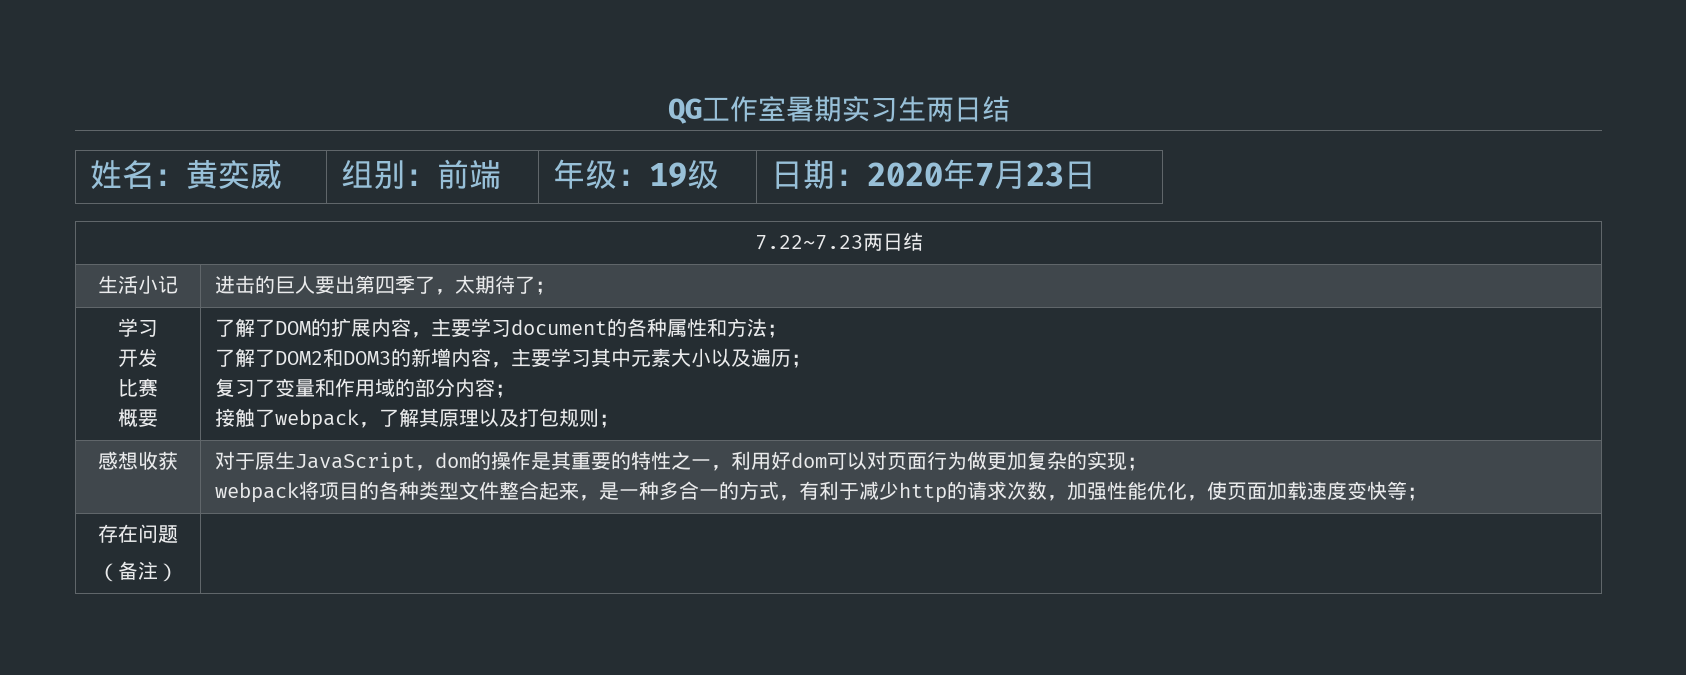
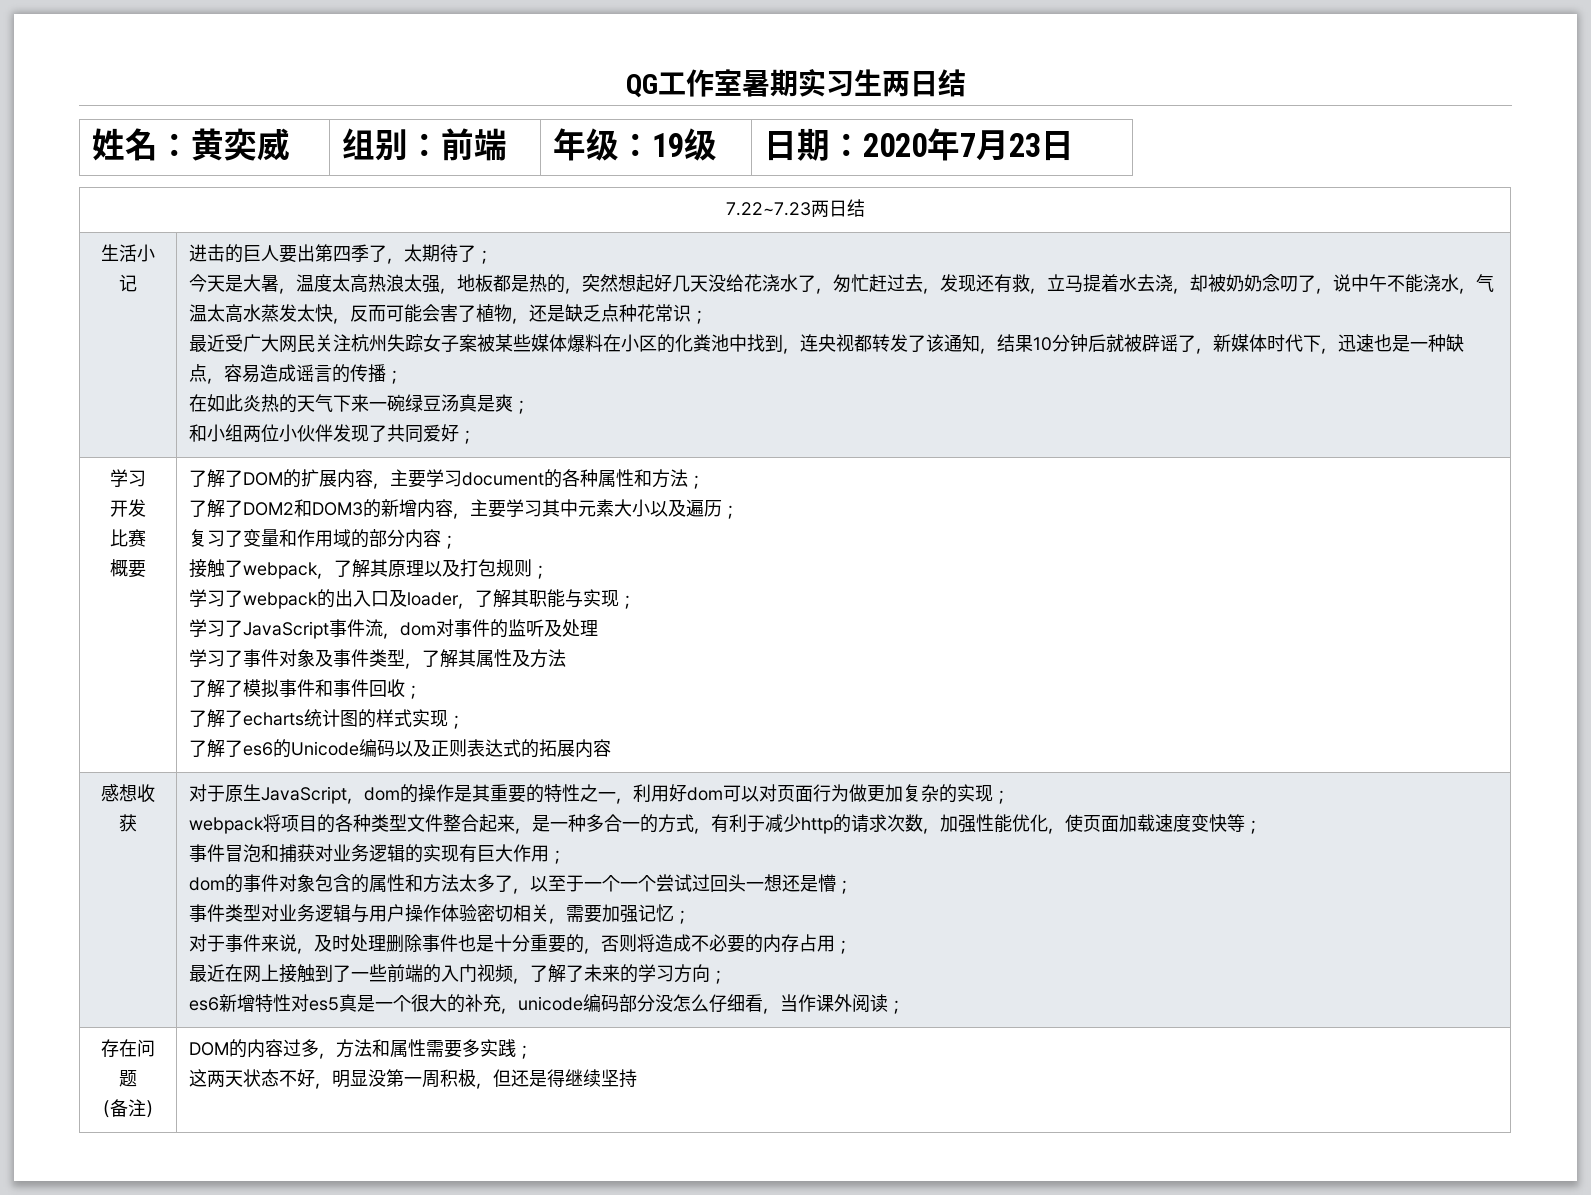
+ 今天是大暑，温度太高热浪太强，地板都是热的，突然想起好几天没给花浇水了，匆忙赶过去，发现还有救，立马提着水去浇，却被奶奶念叨了，说中午不能浇水，气温太高水蒸发太快，反而可能会害了植物，还是缺乏点种花常识；
+ 最近受广大网民关注杭州失踪女子案被某些媒体爆料在小区的化粪池中找到，连央视都转发了该通知，结果10分钟后就被辟谣了，新媒体时代下，迅速也是一种缺点，容易造成谣言的传播；
+ 在如此炎热的天气下来一碗绿豆汤真是爽；
+ 和小组两位小伙伴发现了共同爱好；
+ 学习了webpack的出入口及loader，了解其职能与实现；
+ 学习了JavaScript事件流，dom对事件的监听及处理
+ 学习了事件对象及事件类型，了解其属性及方法
+ 了解了模拟事件和事件回收；
+ 了解了echarts统计图的样式实现；
+ 了解了es6的Unicode编码以及正则表达式的拓展内容
+ 事件冒泡和捕获对业务逻辑的实现有巨大作用；
+ dom的事件对象包含的属性和方法太多了，以至于一个一个尝试过回头一想还是懵；
+ 事件类型对业务逻辑与用户操作体验密切相关，需要加强记忆；
+ 对于事件来说，及时处理删除事件也是十分重要的，否则将造成不必要的内存占用；
+ 最近在网上接触到了一些前端的入门视频，了解了未来的学习方向；
+ es6新增特性对es5真是一个很大的补充，unicode编码部分没怎么仔细看，当作课外阅读；
  存在问题
- （备注） |
+ （备注） | DOM的内容过多，方法和属性需要多实践；
+ 这两天状态不好，明显没第一周积极，但还是得继续坚持

